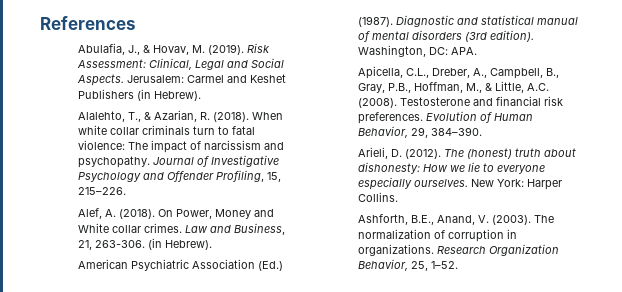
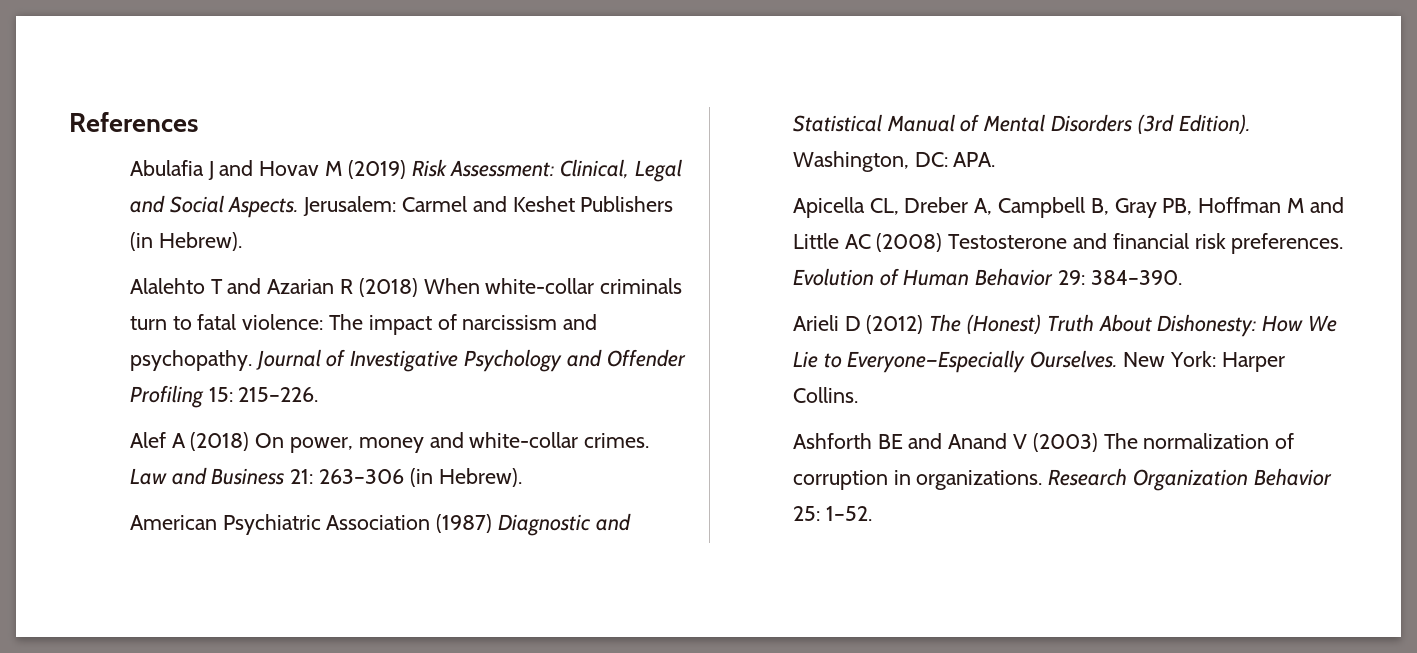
- Abulafia, J., & Hovav, M. (2019). Risk Assessment: Clinical, Legal and Social Aspects.
+ Abulafia J and Hovav M (2019) Risk Assessment: Clinical, Legal and Social Aspects.
- Alalehto, T., & Azarian, R. (2018). When white collar criminals turn to fatal violence: The impact of narcissism and psychopathy.
+ Alalehto T and Azarian R (2018) When white-collar criminals turn to fatal violence: The impact of narcissism and psychopathy.
- Journal of Investigative Psychology and Offender Profiling, 15, 215–226.
+ Journal of Investigative Psychology and Offender Profiling 15: 215–226.
- Alef, A. (2018). On Power, Money and White collar crimes. Law and Business, 21, 263-306. (in Hebrew).
+ Alef A (2018) On power, money and white-collar crimes. Law and Business 21: 263–306 (in Hebrew).
- American Psychiatric Association (Ed.) (1987). Diagnostic and statistical manual of mental disorders (3rd edition). Washington, DC: APA.
- Apicella, C.L., Dreber, A., Campbell, B., Gray, P.B., Hoffman, M., & Little, A.C. (2008). Testosterone and financial risk preferences.
+ American Psychiatric Association (1987) Diagnostic and Statistical Manual of Mental Disorders (3rd Edition). Washington, DC: APA.
+ Apicella CL, Dreber A, Campbell B, Gray PB, Hoffman M and Little AC (2008) Testosterone and financial risk preferences.
- Evolution of Human Behavior, 29, 384–390.
+ Evolution of Human Behavior 29: 384–390.
- Arieli, D. (2012). The (honest) truth about dishonesty: How we lie to everyone especially ourselves. New York: Harper Collins.
- Ashforth, B.E., Anand, V. (2003). The normalization of corruption in organizations.
+ Arieli D (2012) The (Honest) Truth About Dishonesty: How We Lie to Everyone—Especially Ourselves. New York: Harper Collins.
+ Ashforth BE and Anand V (2003) The normalization of corruption in organizations.
- Research Organization Behavior, 25, 1–52.
+ Research Organization Behavior 25: 1–52.

